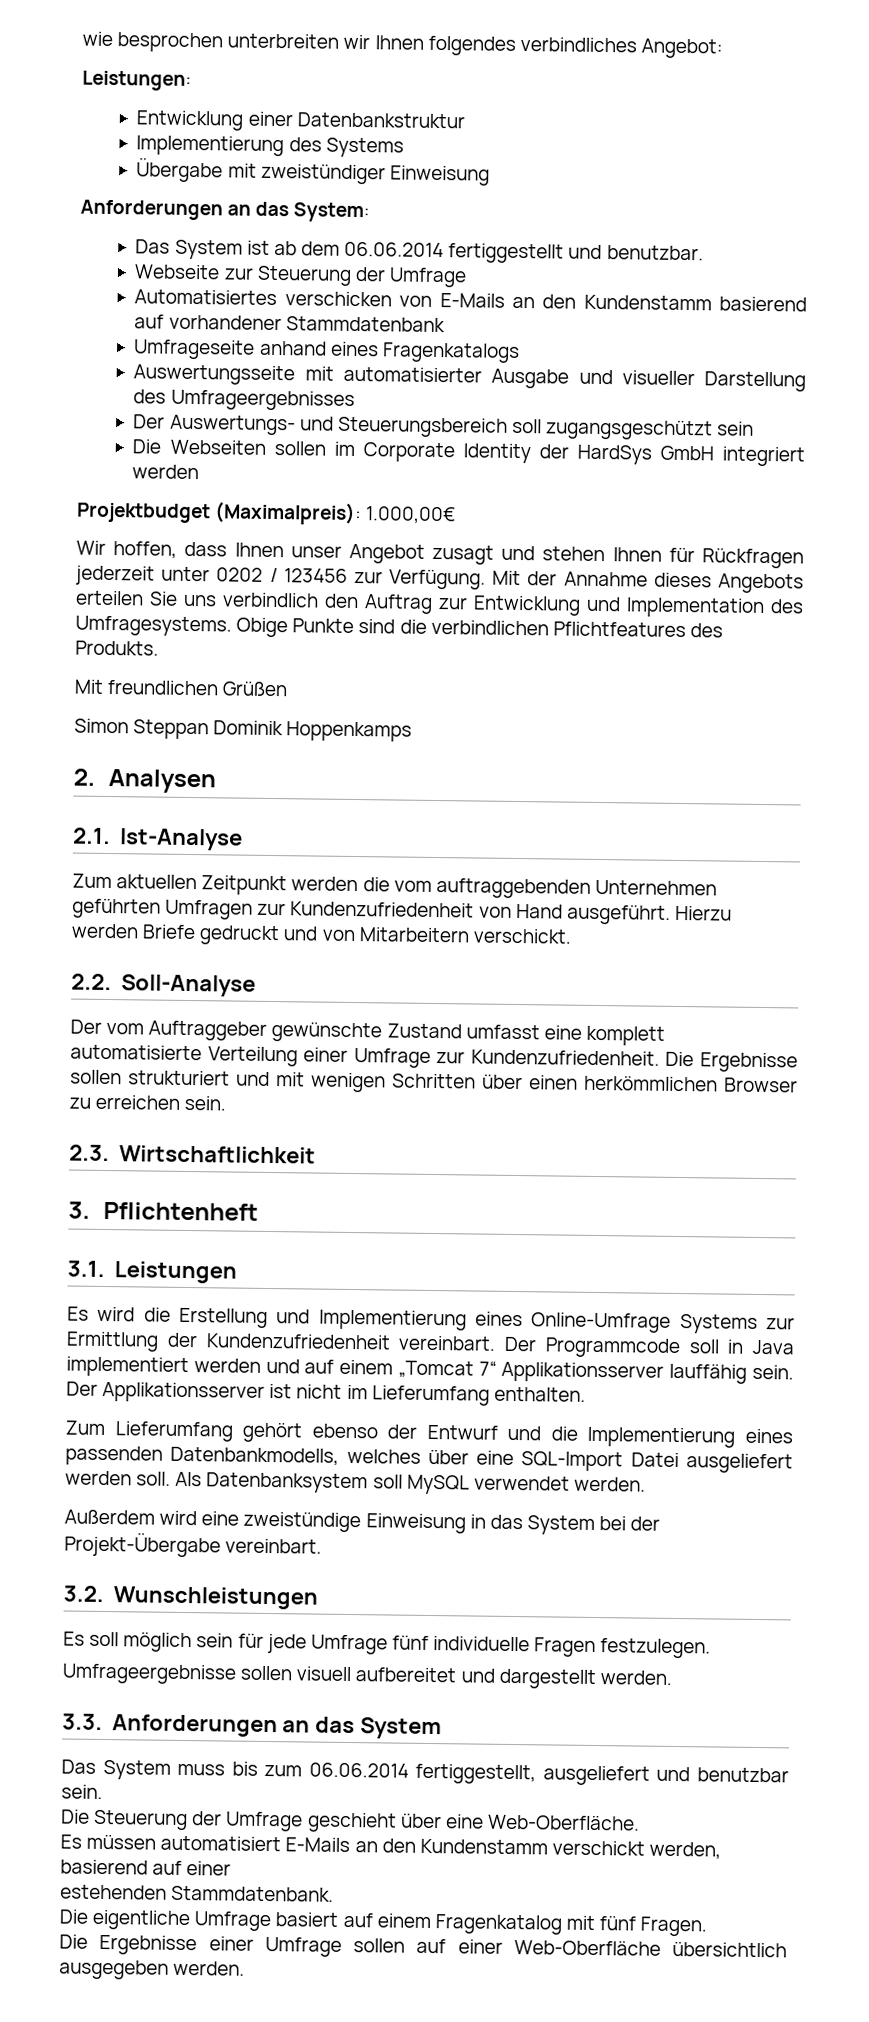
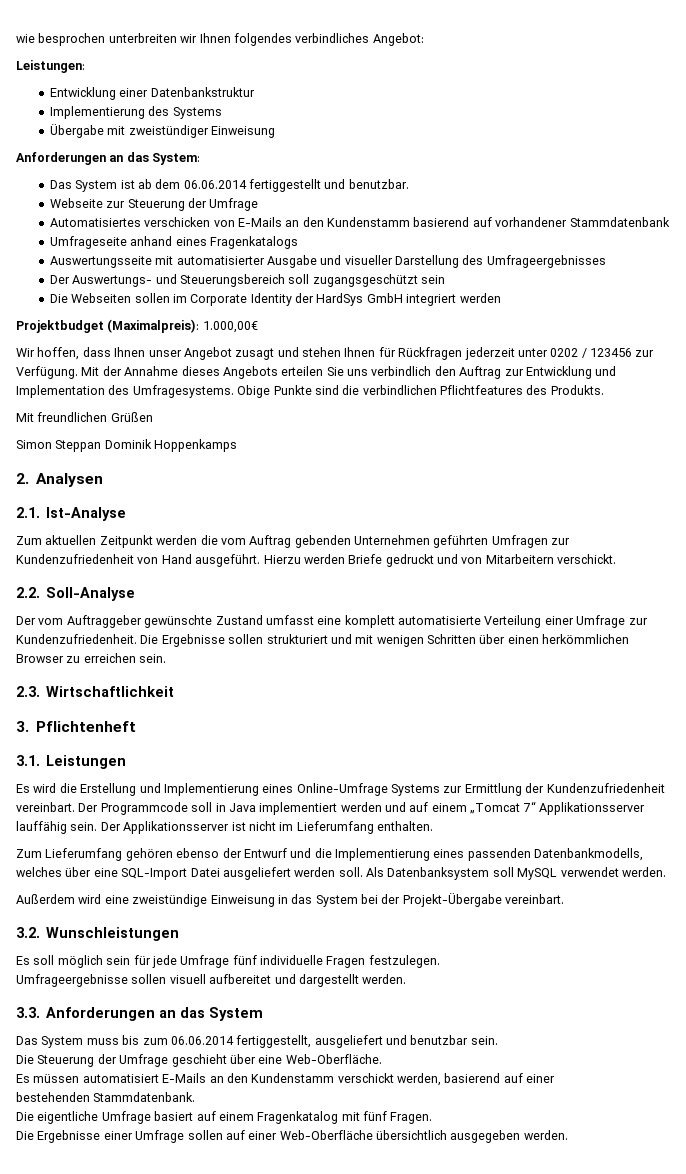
- Zum aktuellen Zeitpunkt werden die vom auftraggebenden Unternehmen geführten Umfragen zur Kundenzufriedenheit von Hand ausgeführt.
+ Zum aktuellen Zeitpunkt werden die vom Auftrag gebenden Unternehmen geführten Umfragen zur Kundenzufriedenheit von Hand ausgeführt.
- Zum Lieferumfang gehört ebenso der Entwurf und die Implementierung eines passenden Datenbankmodells, welches über eine SQL-Import Datei ausgeliefert werden soll.
+ Zum Lieferumfang gehören ebenso der Entwurf und die Implementierung eines passenden Datenbankmodells, welches über eine SQL-Import Datei ausgeliefert werden soll.
- estehenden Stammdatenbank.
+ bestehenden Stammdatenbank.

